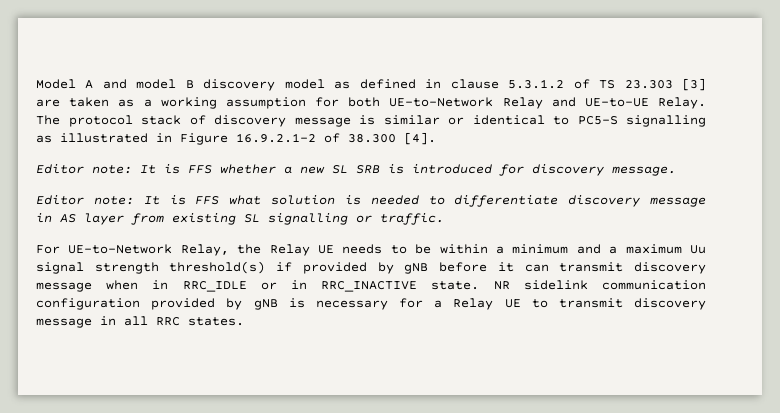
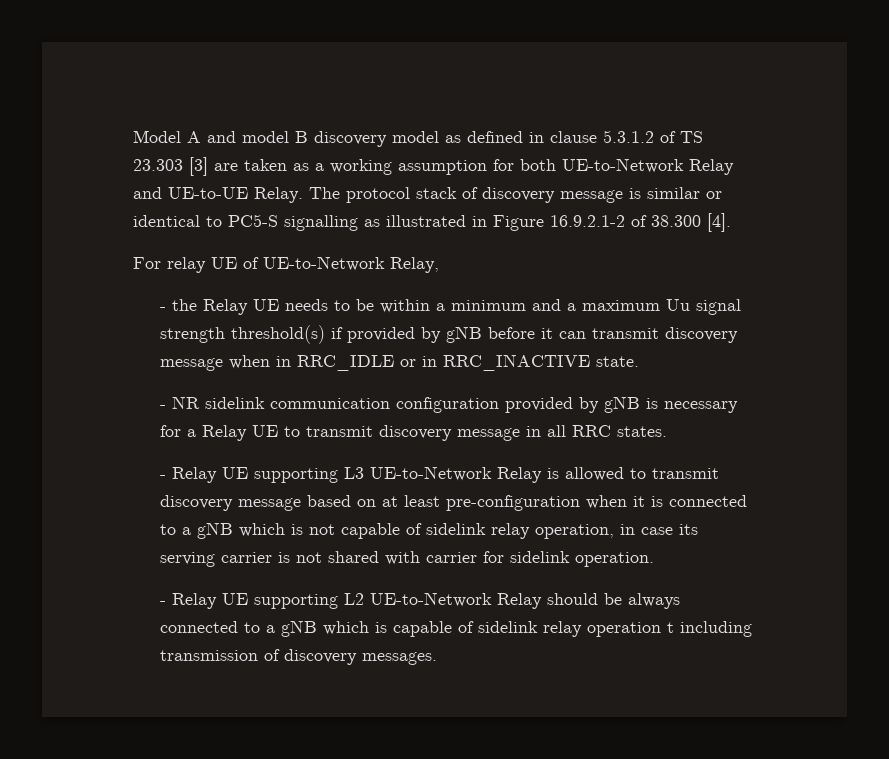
- Editor note: It is FFS whether a new SL SRB is introduced for discovery message.
- Editor note: It is FFS what solution is needed to differentiate discovery message in AS layer from existing SL signalling or traffic.
- For UE-to-Network Relay, the Relay UE needs to be within a minimum and a maximum Uu signal strength threshold(s) if provided by gNB before it can transmit discovery message when in RRC_IDLE or in RRC_INACTIVE state. NR sidelink communication configuration provided by gNB is necessary for a Relay UE to transmit discovery message in all RRC states.
+ For relay UE of UE-to-Network Relay,
+ - the Relay UE needs to be within a minimum and a maximum Uu signal strength threshold(s) if provided by gNB before it can transmit discovery message when in RRC_IDLE or in RRC_INACTIVE state.
+ - NR sidelink communication configuration provided by gNB is necessary for a Relay UE to transmit discovery message in all RRC states.
+ - Relay UE supporting L3 UE-to-Network Relay is allowed to transmit discovery message based on at least pre-configuration when it is connected to a gNB which is not capable of sidelink relay operation, in case its serving carrier is not shared with carrier for sidelink operation.
+ - Relay UE supporting L2 UE-to-Network Relay should be always connected to a gNB which is capable of sidelink relay operation t including transmission of discovery messages.

